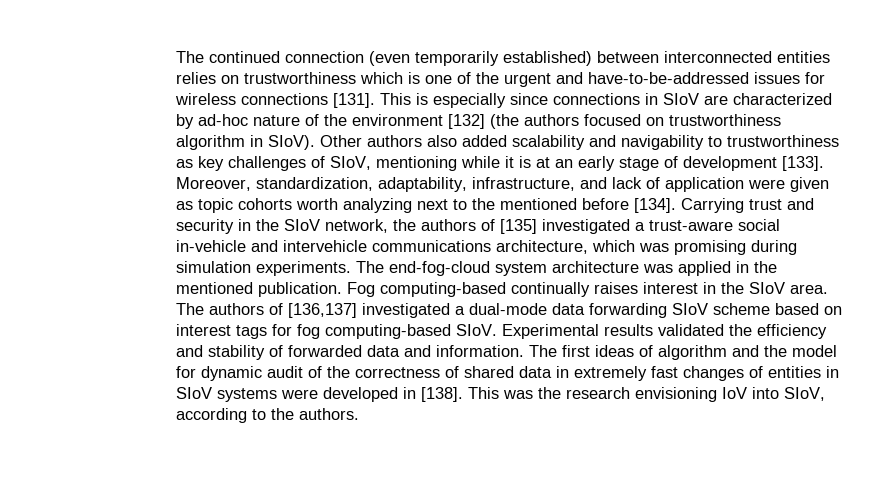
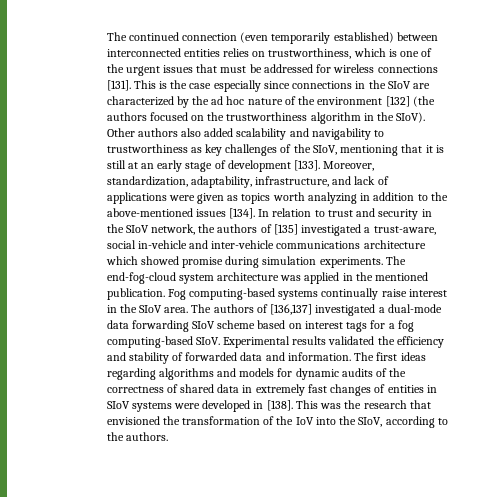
- The continued connection (even temporarily established) between interconnected entities relies on trustworthiness which is one of the urgent and have-to-be-addressed issues for wireless connections [131].
+ The continued connection (even temporarily established) between interconnected entities relies on trustworthiness, which is one of the urgent issues that must be addressed for wireless connections [131].
- This is especially since connections in SIoV are characterized by ad-hoc nature of the environment [132] (the authors focused on trustworthiness algorithm in SIoV).
+ This is the case especially since connections in the SIoV are characterized by the ad hoc nature of the environment [132] (the authors focused on the trustworthiness algorithm in the SIoV).
- Other authors also added scalability and navigability to trustworthiness as key challenges of SIoV, mentioning while it is at an early stage of development [133].
+ Other authors also added scalability and navigability to trustworthiness as key challenges of the SIoV, mentioning that it is still at an early stage of development [133].
- Moreover, standardization, adaptability, infrastructure, and lack of application were given as topic cohorts worth analyzing next to the mentioned before [134]. Carrying trust and security in the SIoV network, the authors of [135] investigated a trust-aware social in-vehicle and intervehicle communications architecture, which was promising during simulation experiments.
+ Moreover, standardization, adaptability, infrastructure, and lack of applications were given as topics worth analyzing in addition to the above-mentioned issues [134]. In relation to trust and security in the SIoV network, the authors of [135] investigated a trust-aware, social in-vehicle and inter-vehicle communications architecture which showed promise during simulation experiments.
- Fog computing-based continually raises interest in the SIoV area.
+ Fog computing-based systems continually raise interest in the SIoV area.
- The authors of [136,137] investigated a dual-mode data forwarding SIoV scheme based on interest tags for fog computing-based SIoV.
+ The authors of [136,137] investigated a dual-mode data forwarding SIoV scheme based on interest tags for a fog computing-based SIoV.
- The first ideas of algorithm and the model for dynamic audit of the correctness of shared data in extremely fast changes of entities in SIoV systems were developed in [138].
+ The first ideas regarding algorithms and models for dynamic audits of the correctness of shared data in extremely fast changes of entities in SIoV systems were developed in [138].
- This was the research envisioning IoV into SIoV, according to the authors.
+ This was the research that envisioned the transformation of the IoV into the SIoV, according to the authors.

